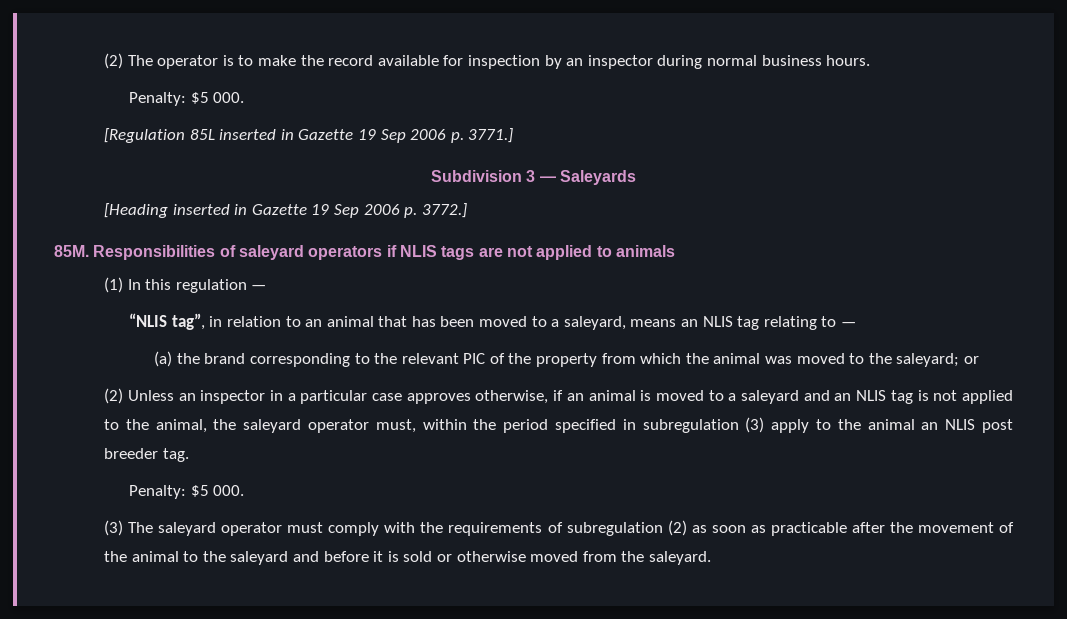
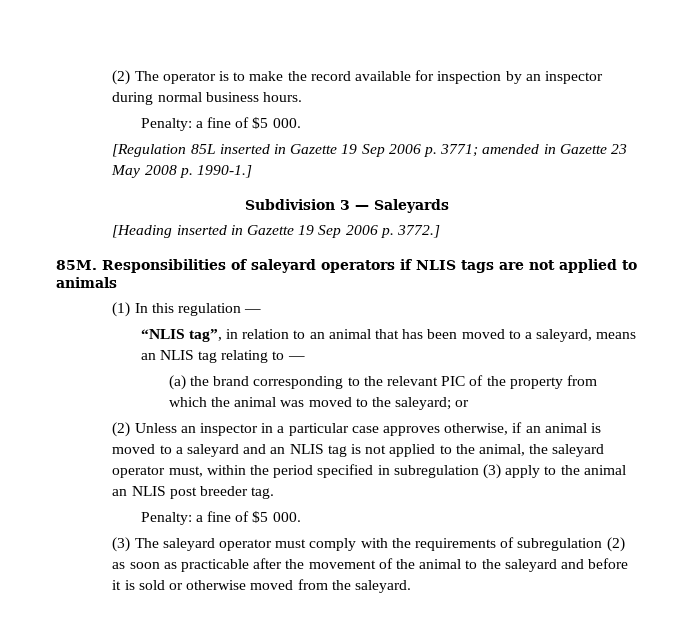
  (2) The operator is to make the record available for inspection by an inspector during normal business hours.
- Penalty: $5 000.
+ Penalty: a fine of $5 000.
- [Regulation 85L inserted in Gazette 19 Sep 2006 p. 3771.]
+ [Regulation 85L inserted in Gazette 19 Sep 2006 p. 3771; amended in Gazette 23 May 2008 p. 1990-1.]
  (2) Unless an inspector in a particular case approves otherwise, if an animal is moved to a saleyard and an NLIS tag is not applied to the animal, the saleyard operator must, within the period specified in subregulation (3) apply to the animal an NLIS post breeder tag.
- Penalty: $5 000.
+ Penalty: a fine of $5 000.

